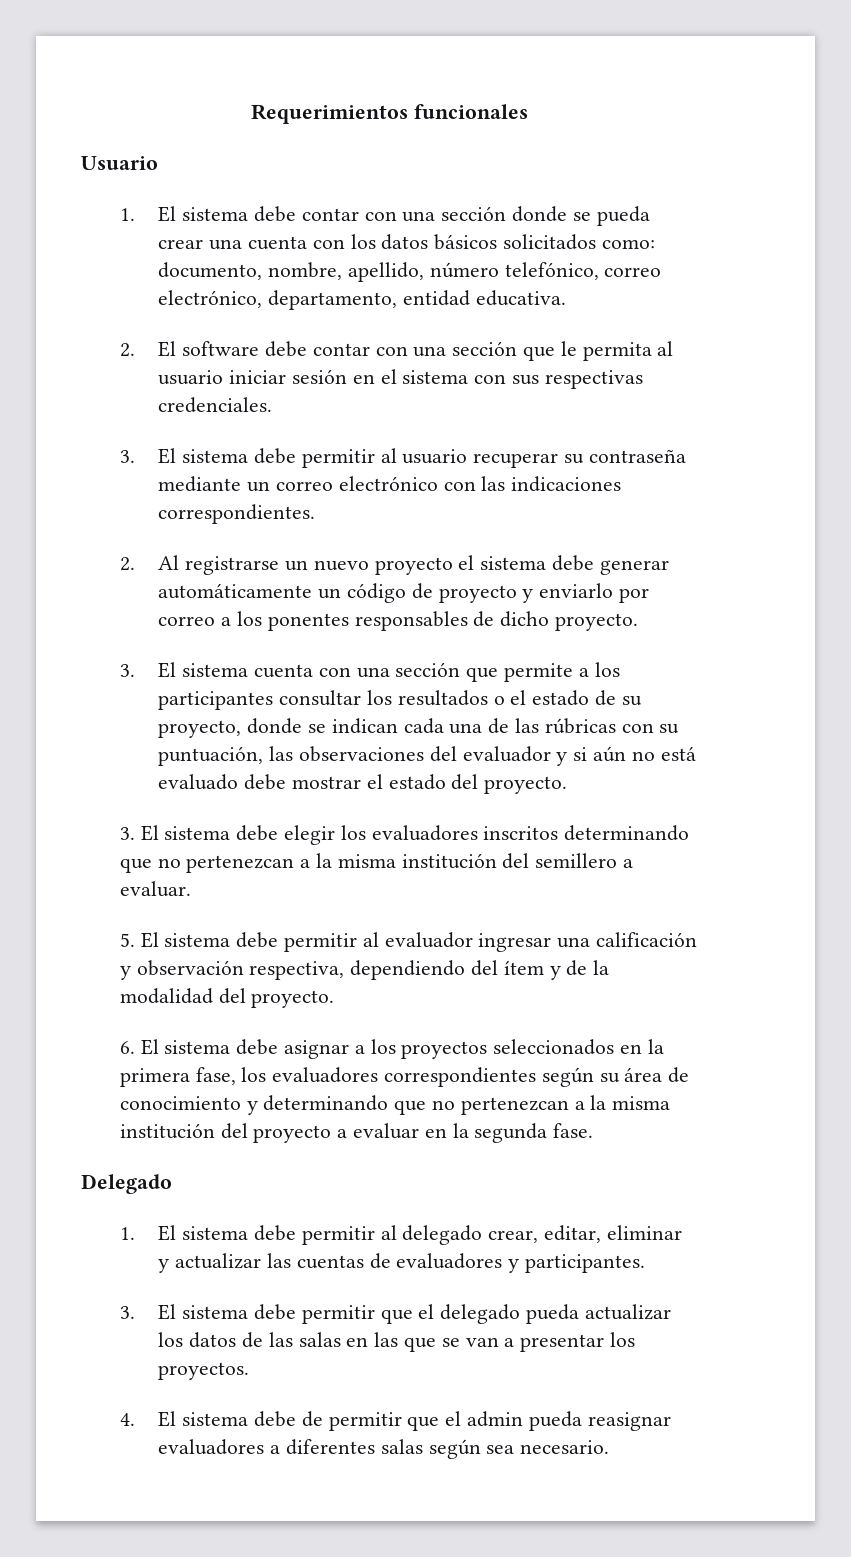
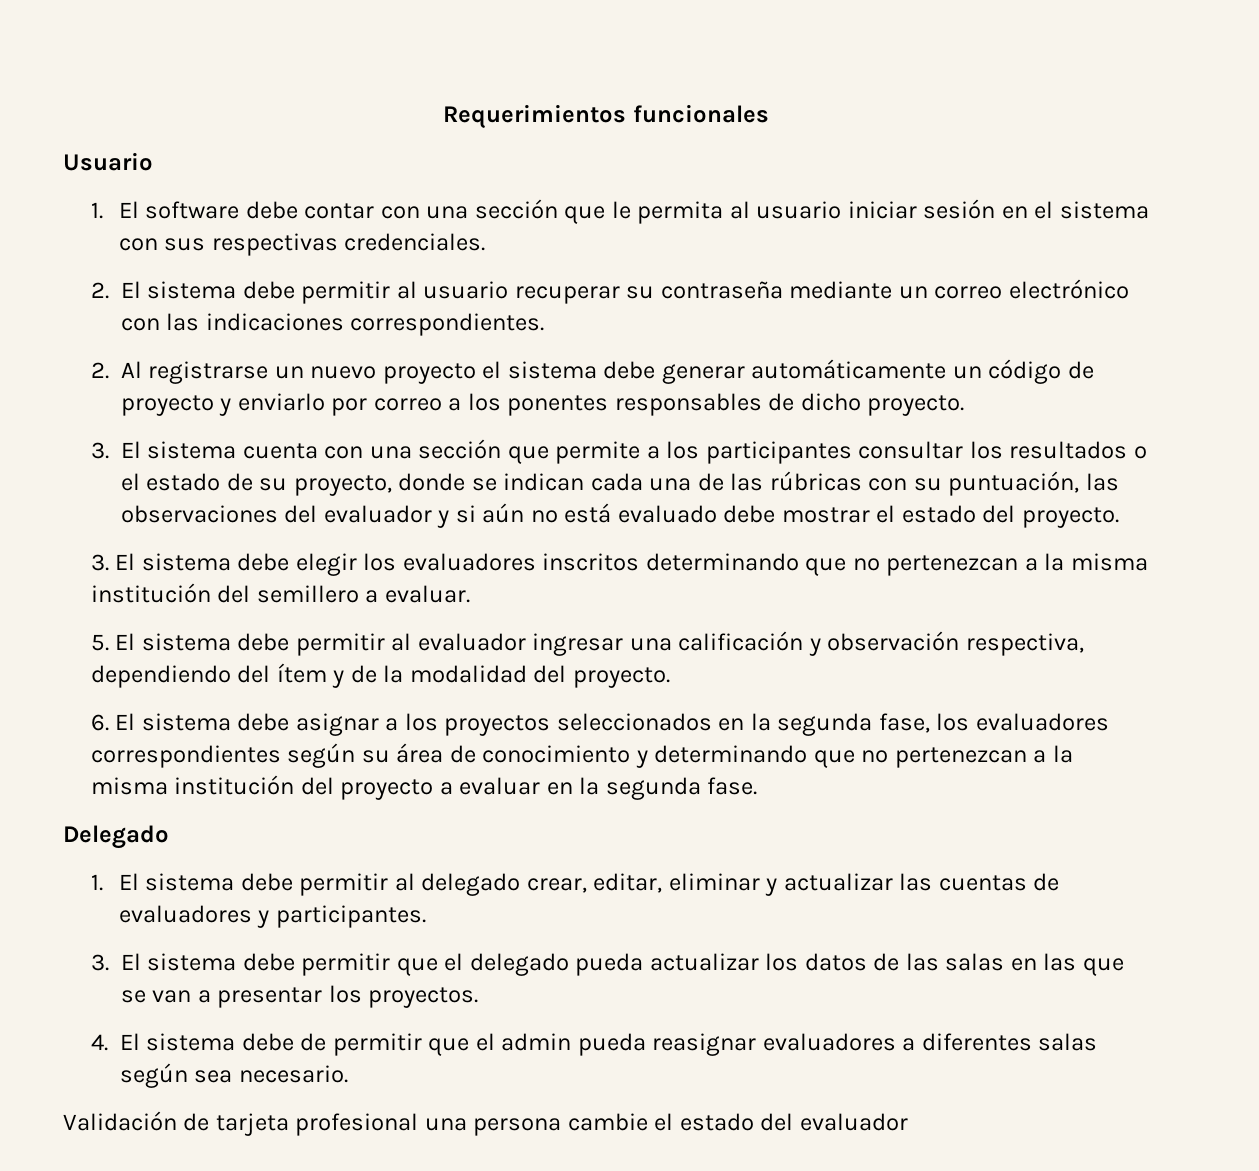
- 1. El sistema debe contar con una sección donde se pueda crear una cuenta con los datos básicos solicitados como: documento, nombre, apellido, número telefónico, correo electrónico, departamento, entidad educativa.
- 2. El software debe contar con una sección que le permita al usuario iniciar sesión en el sistema con sus respectivas credenciales.
+ 1. El software debe contar con una sección que le permita al usuario iniciar sesión en el sistema con sus respectivas credenciales.
- 3. El sistema debe permitir al usuario recuperar su contraseña mediante un correo electrónico con las indicaciones correspondientes.
+ 2. El sistema debe permitir al usuario recuperar su contraseña mediante un correo electrónico con las indicaciones correspondientes.
- 6. El sistema debe asignar a los proyectos seleccionados en la primera fase, los evaluadores correspondientes según su área de conocimiento y determinando que no pertenezcan a la misma institución del proyecto a evaluar en la segunda fase.
+ 6. El sistema debe asignar a los proyectos seleccionados en la segunda fase, los evaluadores correspondientes según su área de conocimiento y determinando que no pertenezcan a la misma institución del proyecto a evaluar en la segunda fase.
+ Validación de tarjeta profesional una persona cambie el estado del evaluador

